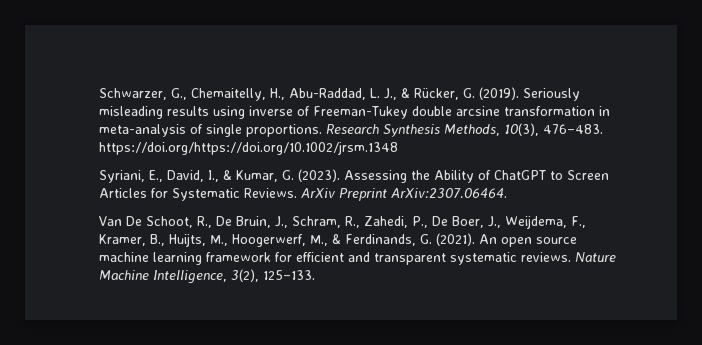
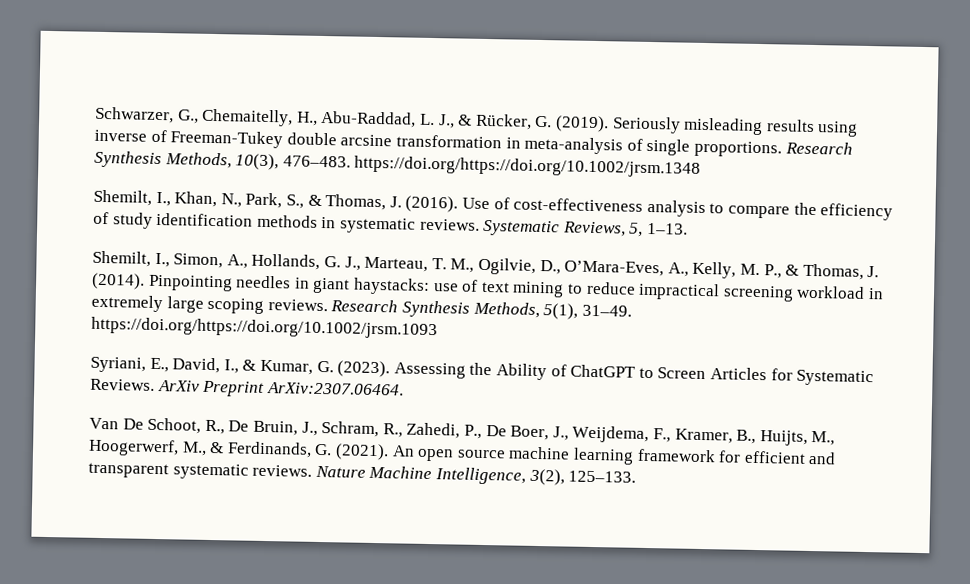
+ Shemilt, I., Khan, N., Park, S., & Thomas, J. (2016). Use of cost-effectiveness analysis to compare the efficiency of study identification methods in systematic reviews. Systematic Reviews, 5, 1–13.
+ Shemilt, I., Simon, A., Hollands, G. J., Marteau, T. M., Ogilvie, D., O’Mara-Eves, A., Kelly, M. P., & Thomas, J. (2014). Pinpointing needles in giant haystacks: use of text mining to reduce impractical screening workload in extremely large scoping reviews. Research Synthesis Methods, 5(1), 31–49. https://doi.org/https://doi.org/10.1002/jrsm.1093

